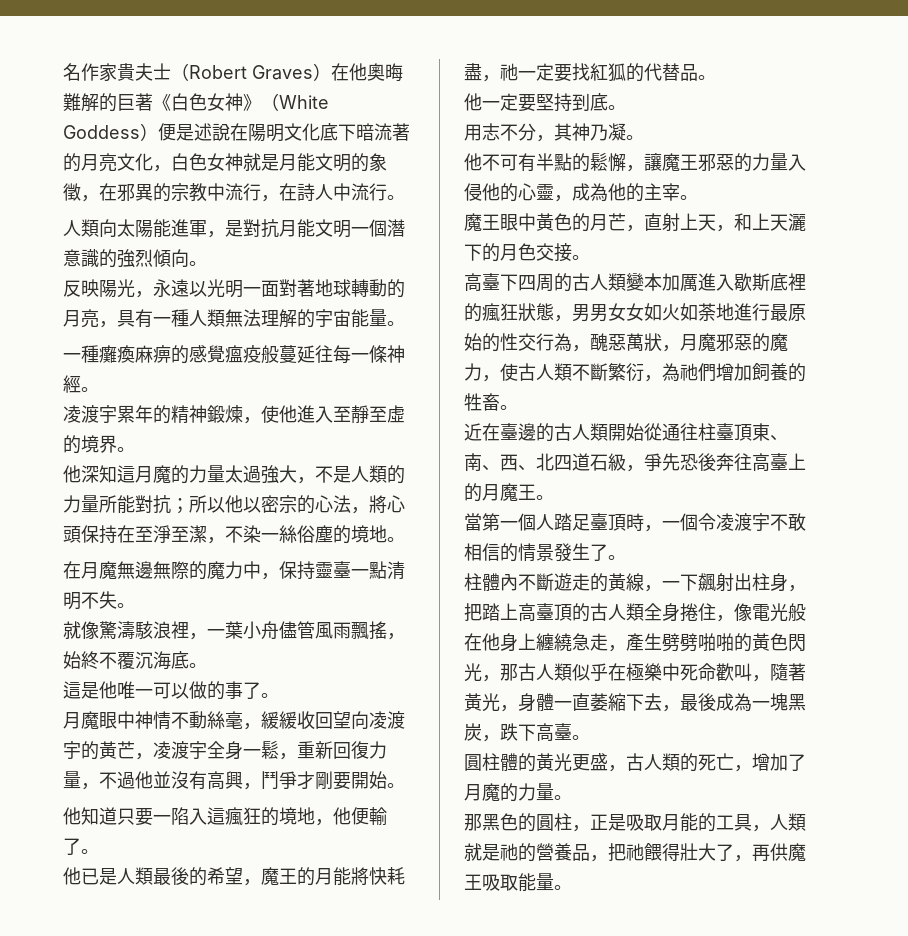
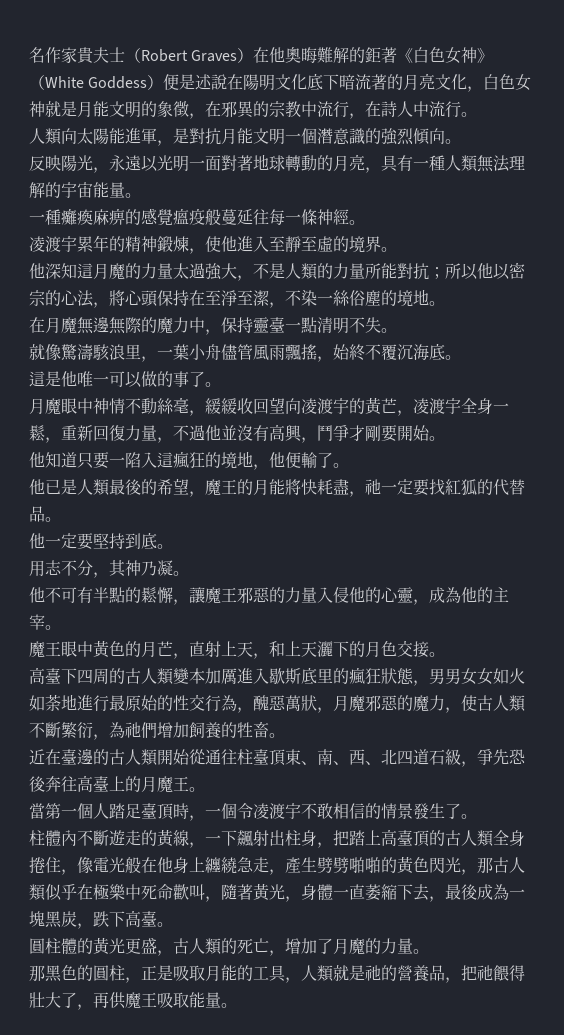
- 名作家貴夫士（Robert Graves）在他奧晦難解的巨著《白色女神》（White Goddess）便是述說在陽明文化底下暗流著的月亮文化，白色女神就是月能文明的象徵，在邪異的宗教中流行，在詩人中流行。
+ 名作家貴夫士（Robert Graves）在他奧晦難解的鉅著《白色女神》（White Goddess）便是述說在陽明文化底下暗流著的月亮文化，白色女神就是月能文明的象徵，在邪異的宗教中流行，在詩人中流行。
- 就像驚濤駭浪裡，一葉小舟儘管風雨飄搖，始終不覆沉海底。
+ 就像驚濤駭浪里，一葉小舟儘管風雨飄搖，始終不覆沉海底。
- 高臺下四周的古人類變本加厲進入歇斯底裡的瘋狂狀態，男男女女如火如荼地進行最原始的性交行為，醜惡萬狀，月魔邪惡的魔力，使古人類不斷繁衍，為祂們增加飼養的牲畜。
+ 高臺下四周的古人類變本加厲進入歇斯底里的瘋狂狀態，男男女女如火如荼地進行最原始的性交行為，醜惡萬狀，月魔邪惡的魔力，使古人類不斷繁衍，為祂們增加飼養的牲畜。

